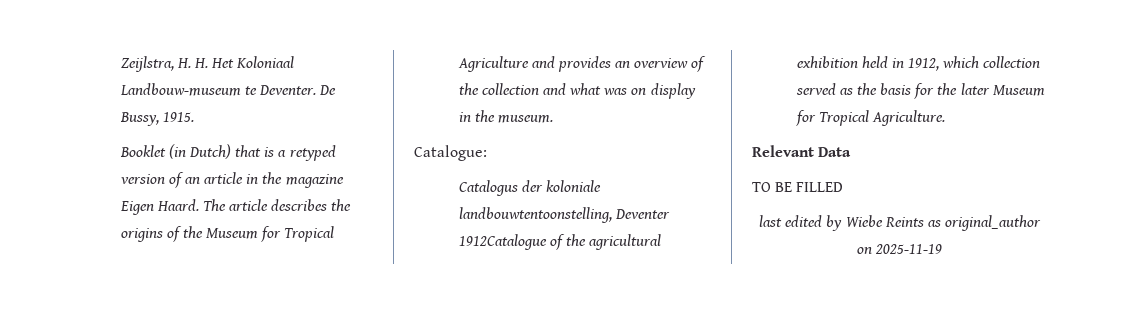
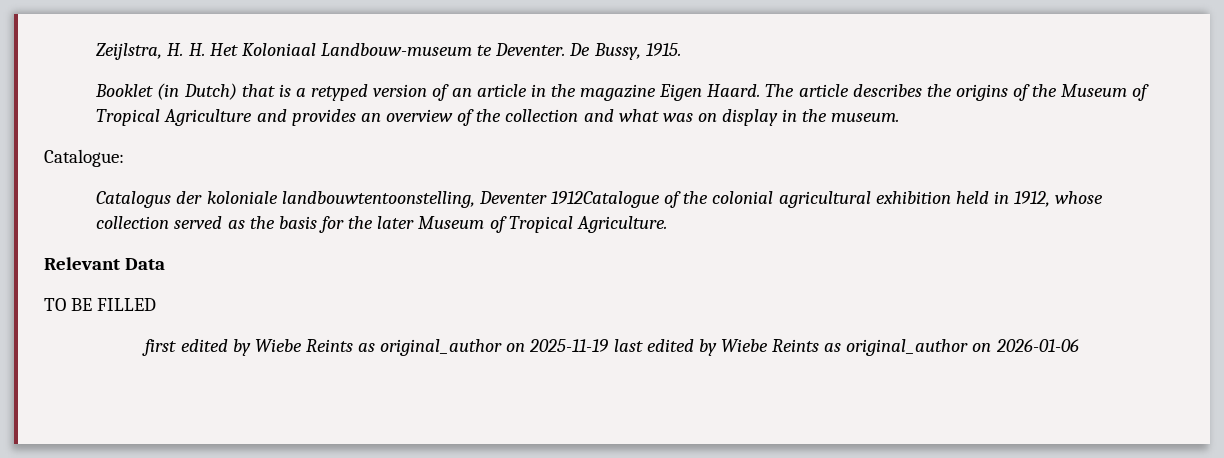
- The article describes the origins of the Museum for Tropical Agriculture and provides an overview of the collection and what was on display in the museum.
+ The article describes the origins of the Museum of Tropical Agriculture and provides an overview of the collection and what was on display in the museum.
- Catalogus der koloniale landbouwtentoonstelling, Deventer 1912Catalogue of the agricultural exhibition held in 1912, which collection served as the basis for the later Museum for Tropical Agriculture.
+ Catalogus der koloniale landbouwtentoonstelling, Deventer 1912Catalogue of the colonial agricultural exhibition held in 1912, whose collection served as the basis for the later Museum of Tropical Agriculture.
- last edited by Wiebe Reints as original_author on 2025-11-19
+ first edited by Wiebe Reints as original_author on 2025-11-19 last edited by Wiebe Reints as original_author on 2026-01-06

